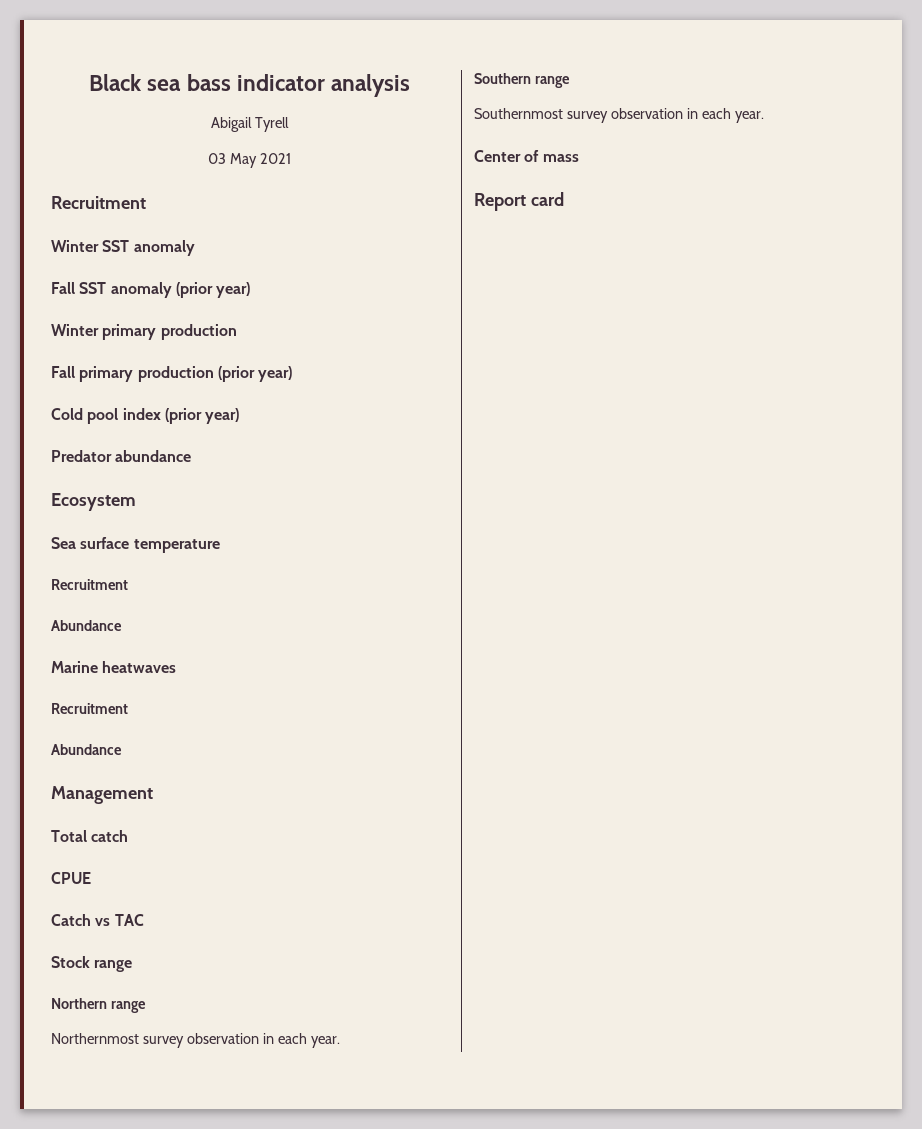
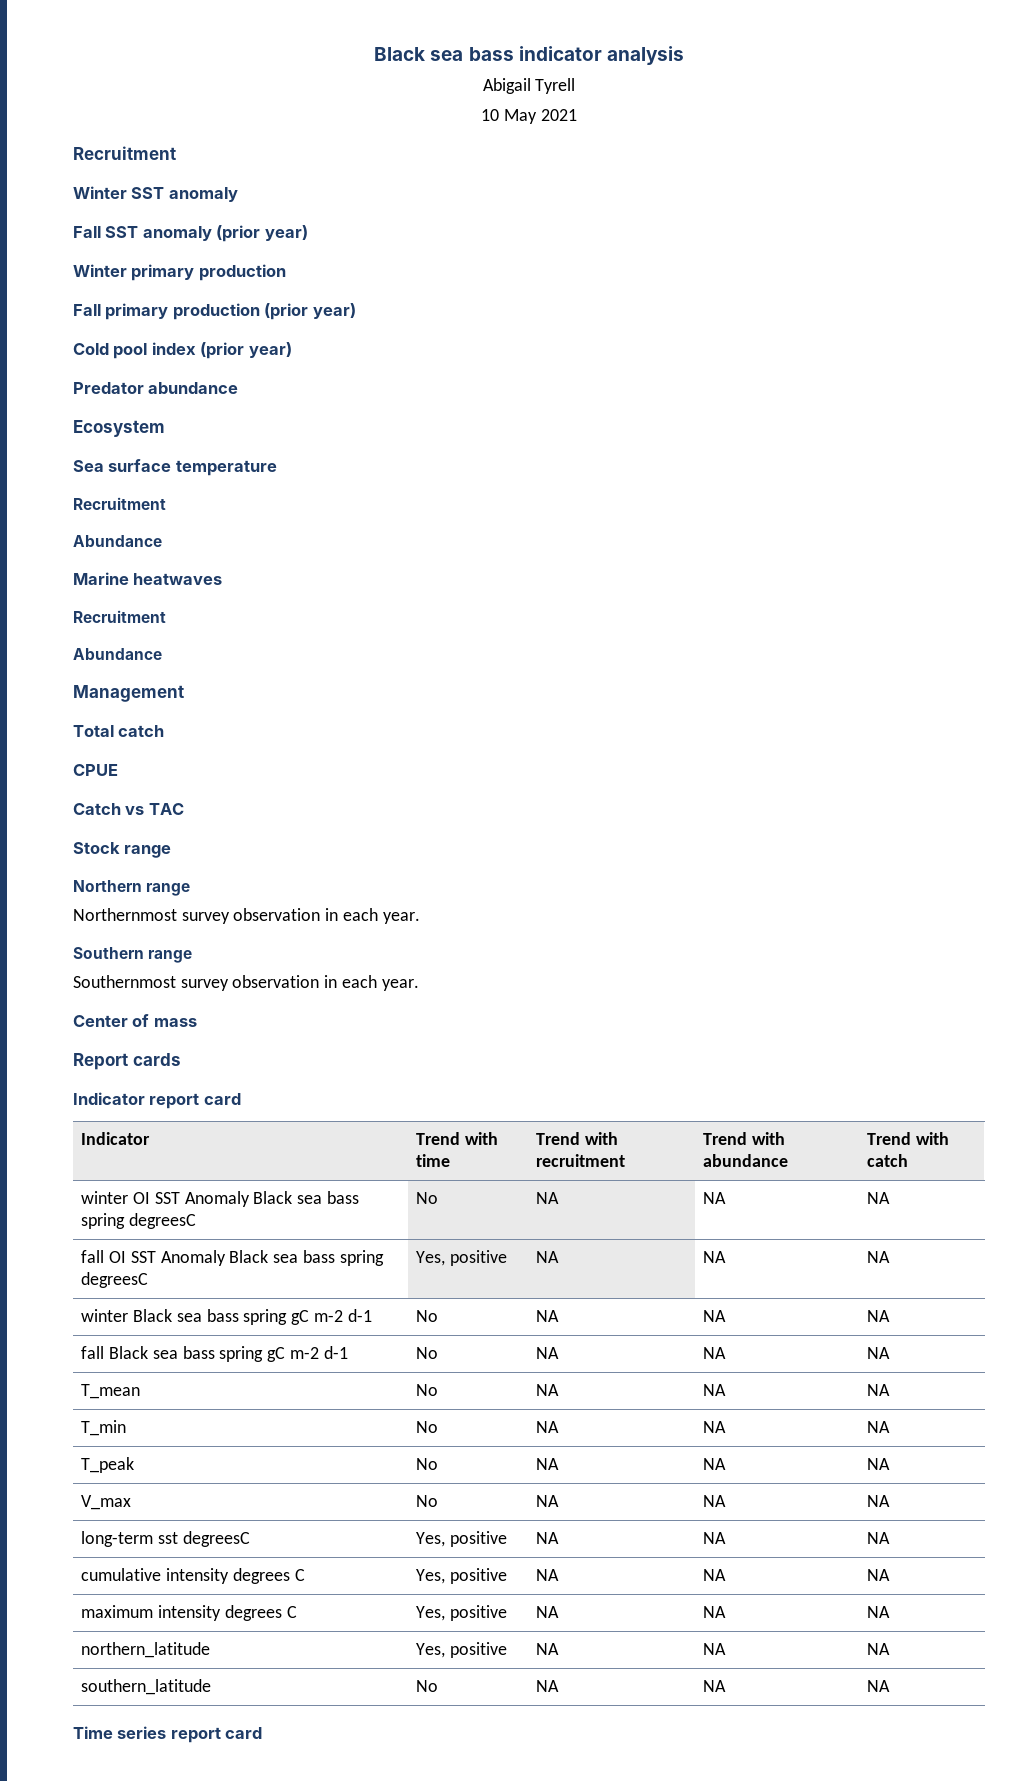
- 03 May 2021
+ 10 May 2021
- Report card
+ Report cards
+ Indicator report card
+ Indicator | Trend with time | Trend with recruitment | Trend with abundance | Trend with catch
+ winter OI SST Anomaly Black sea bass spring degreesC | No | NA | NA | NA
+ fall OI SST Anomaly Black sea bass spring degreesC | Yes, positive | NA | NA | NA
+ winter Black sea bass spring gC m-2 d-1 | No | NA | NA | NA
+ fall Black sea bass spring gC m-2 d-1 | No | NA | NA | NA
+ T_mean | No | NA | NA | NA
+ T_min | No | NA | NA | NA
+ T_peak | No | NA | NA | NA
+ V_max | No | NA | NA | NA
+ long-term sst degreesC | Yes, positive | NA | NA | NA
+ cumulative intensity degrees C | Yes, positive | NA | NA | NA
+ maximum intensity degrees C | Yes, positive | NA | NA | NA
+ northern_latitude | Yes, positive | NA | NA | NA
+ southern_latitude | No | NA | NA | NA
+ Time series report card

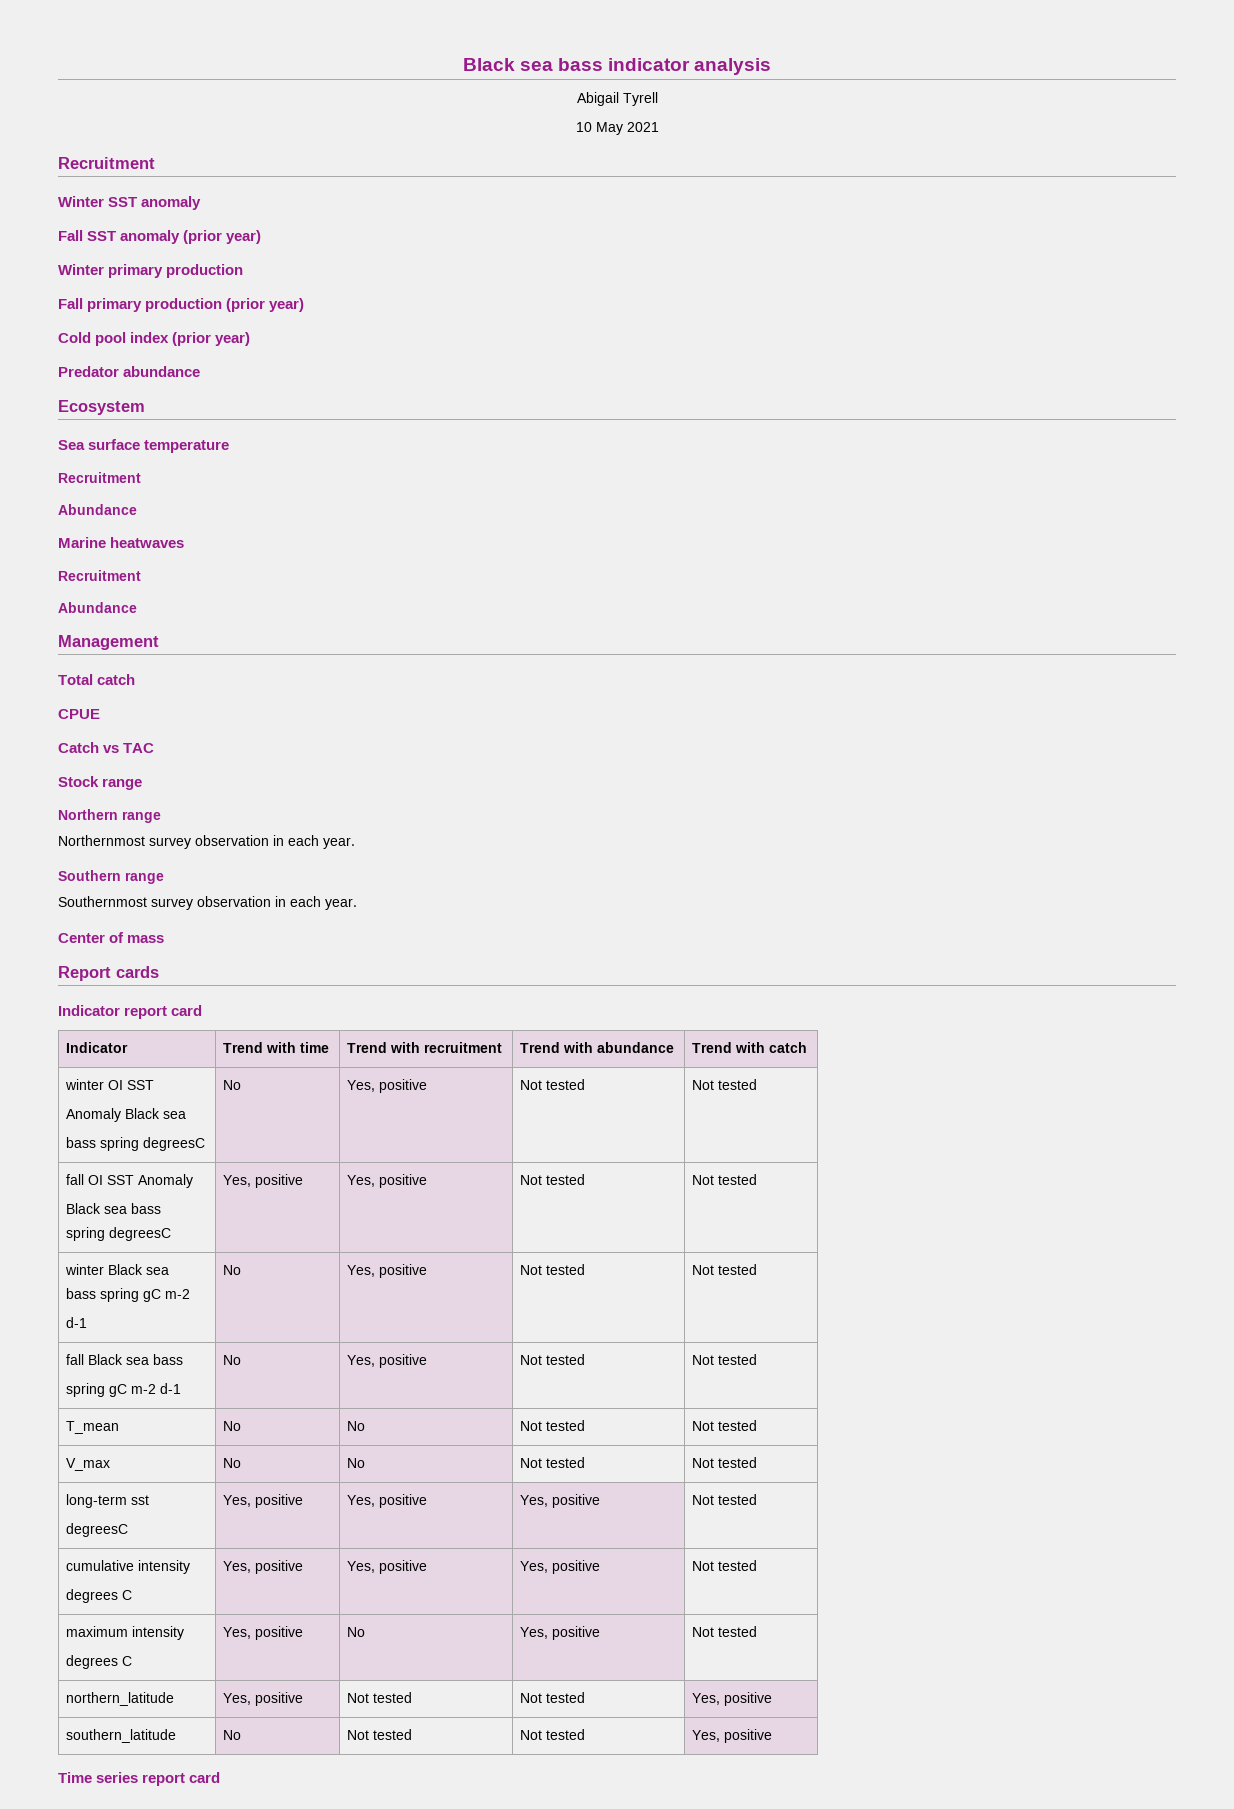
- winter OI SST Anomaly Black sea bass spring degreesC | No | NA | NA | NA
+ winter OI SST
+ Anomaly Black sea
+ bass spring degreesC | No | Yes, positive | Not tested | Not tested
- fall OI SST Anomaly Black sea bass spring degreesC | Yes, positive | NA | NA | NA
+ fall OI SST Anomaly
+ Black sea bass
+ spring degreesC | Yes, positive | Yes, positive | Not tested | Not tested
- winter Black sea bass spring gC m-2 d-1 | No | NA | NA | NA
- fall Black sea bass spring gC m-2 d-1 | No | NA | NA | NA
- T_mean | No | NA | NA | NA
- T_min | No | NA | NA | NA
- T_peak | No | NA | NA | NA
- V_max | No | NA | NA | NA
+ winter Black sea
+ bass spring gC m-2
+ d-1 | No | Yes, positive | Not tested | Not tested
+ fall Black sea bass
+ spring gC m-2 d-1 | No | Yes, positive | Not tested | Not tested
+ T_mean | No | No | Not tested | Not tested
+ V_max | No | No | Not tested | Not tested
- long-term sst degreesC | Yes, positive | NA | NA | NA
+ long-term sst
+ degreesC | Yes, positive | Yes, positive | Yes, positive | Not tested
- cumulative intensity degrees C | Yes, positive | NA | NA | NA
+ cumulative intensity
+ degrees C | Yes, positive | Yes, positive | Yes, positive | Not tested
- maximum intensity degrees C | Yes, positive | NA | NA | NA
- northern_latitude | Yes, positive | NA | NA | NA
- southern_latitude | No | NA | NA | NA
+ maximum intensity
+ degrees C | Yes, positive | No | Yes, positive | Not tested
+ northern_latitude | Yes, positive | Not tested | Not tested | Yes, positive
+ southern_latitude | No | Not tested | Not tested | Yes, positive

